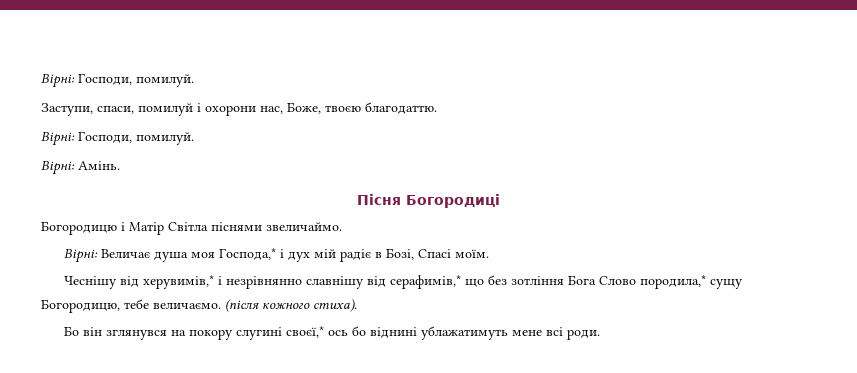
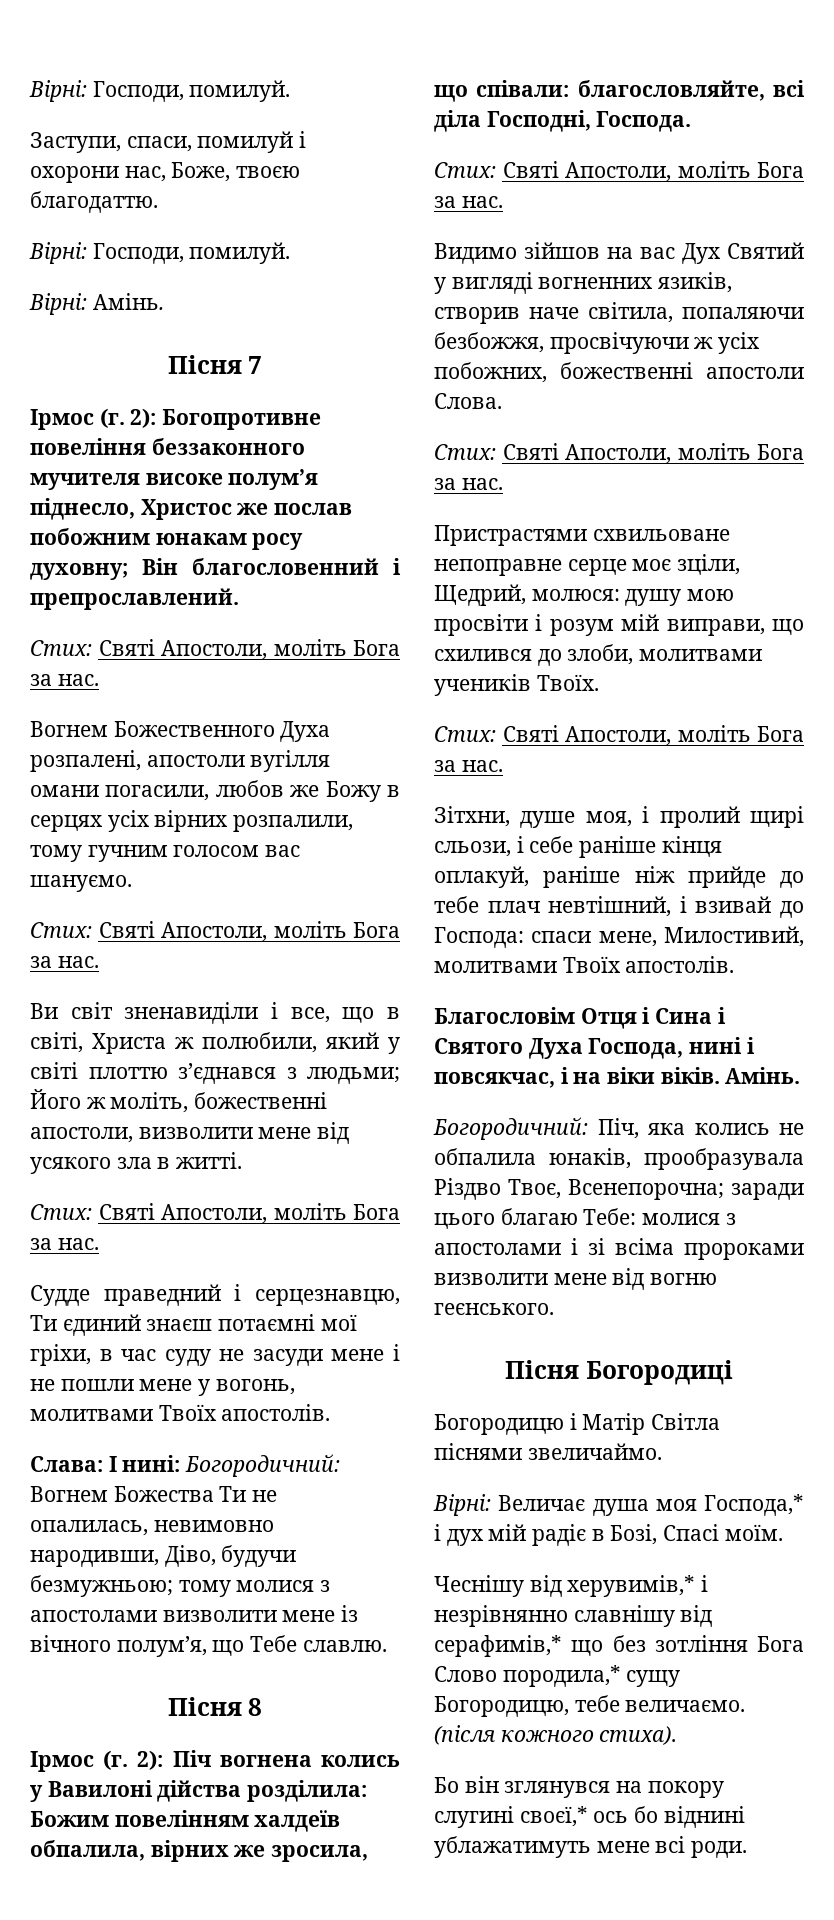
+ Пісня 7
+ Ірмос (г. 2): Богопротивне повеління беззаконного мучителя високе полум’я піднесло, Христос же послав побожним юнакам росу духовну; Він благословенний і препрославлений.
+ Стих: Святі Апостоли, моліть Бога за нас.
+ Вогнем Божественного Духа розпалені, апостоли вугілля омани погасили, любов же Божу в серцях усіх вірних розпалили, тому гучним голосом вас шануємо.
+ Стих: Святі Апостоли, моліть Бога за нас.
+ Ви світ зненавиділи і все, що в світі, Христа ж полюбили, який у світі плоттю з’єднався з людьми; Його ж моліть, божественні апостоли, визволити мене від усякого зла в житті.
+ Стих: Святі Апостоли, моліть Бога за нас.
+ Судде праведний і серцезнавцю, Ти єдиний знаєш потаємні мої гріхи, в час суду не засуди мене і не пошли мене у вогонь, молитвами Твоїх апостолів.
+ Слава: І нині: Богородичний: Вогнем Божества Ти не опалилась, невимовно народивши, Діво, будучи безмужньою; тому молися з апостолами визволити мене із вічного полум’я, що Тебе славлю.
+ Пісня 8
+ Ірмос (г. 2): Піч вогнена колись у Вавилоні дійства розділила: Божим повелінням халдеїв обпалила, вірних же зросила, що співали: благословляйте, всі діла Господні, Господа.
+ Стих: Святі Апостоли, моліть Бога за нас.
+ Видимо зійшов на вас Дух Святий у вигляді вогненних язиків, створив наче світила, попаляючи безбожжя, просвічуючи ж усіх побожних, божественні апостоли Слова.
+ Стих: Святі Апостоли, моліть Бога за нас.
+ Пристрастями схвильоване непоправне серце моє зціли, Щедрий, молюся: душу мою просвіти і розум мій виправи, що схилився до злоби, молитвами учеників Твоїх.
+ Стих: Святі Апостоли, моліть Бога за нас.
+ Зітхни, душе моя, і пролий щирі сльози, і себе раніше кінця оплакуй, раніше ніж прийде до тебе плач невтішний, і взивай до Господа: спаси мене, Милостивий, молитвами Твоїх апостолів.
+ Благословім Отця і Сина і Святого Духа Господа, нині і повсякчас, і на віки віків. Амінь.
+ Богородичний: Піч, яка колись не обпалила юнаків, прообразувала Різдво Твоє, Всенепорочна; заради цього благаю Тебе: молися з апостолами і зі всіма пророками визволити мене від вогню геєнського.

